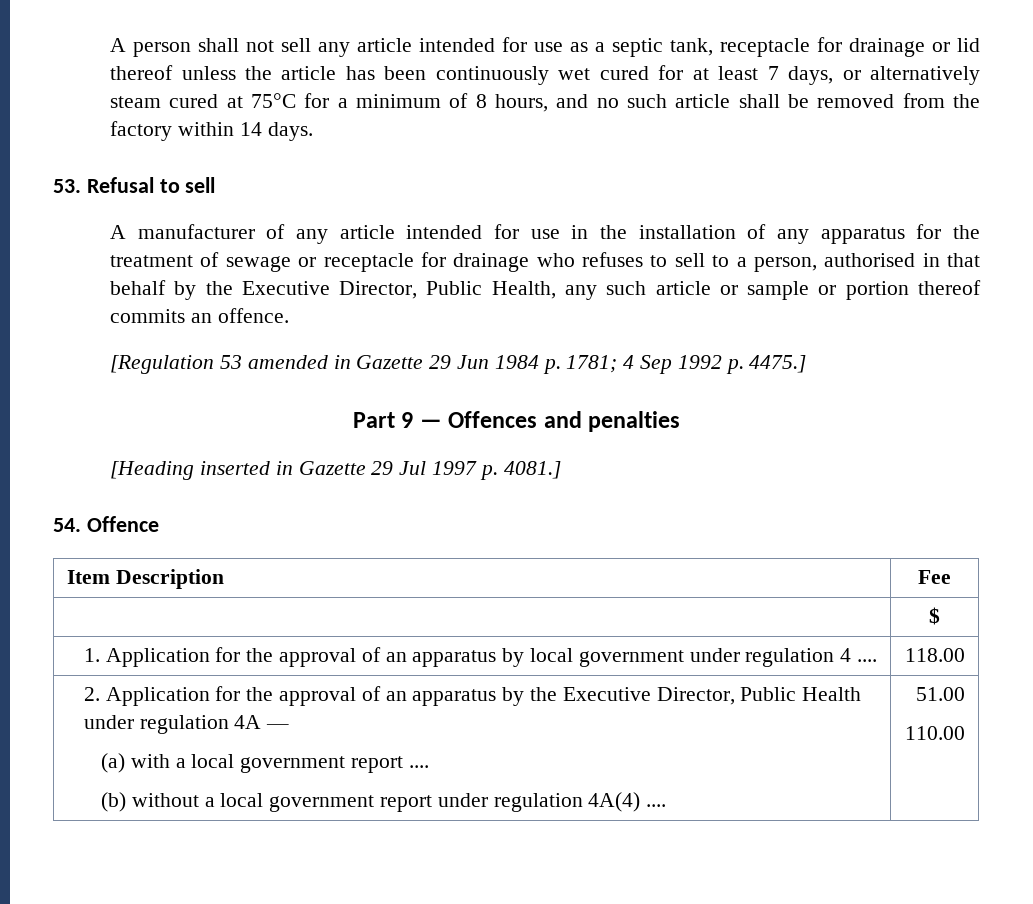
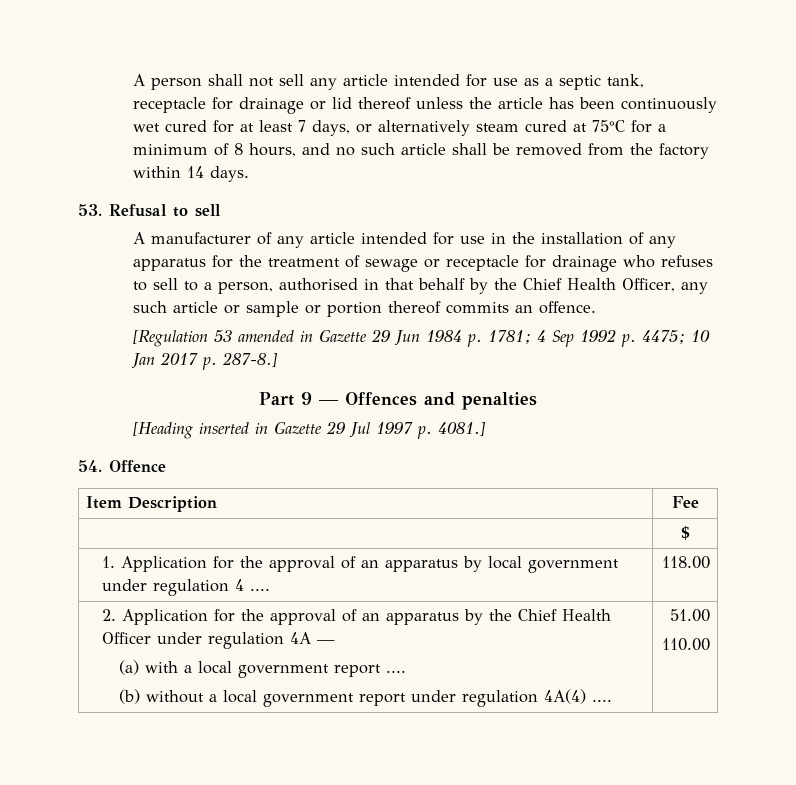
- A manufacturer of any article intended for use in the installation of any apparatus for the treatment of sewage or receptacle for drainage who refuses to sell to a person, authorised in that behalf by the Executive Director, Public Health, any such article or sample or portion thereof commits an offence.
+ A manufacturer of any article intended for use in the installation of any apparatus for the treatment of sewage or receptacle for drainage who refuses to sell to a person, authorised in that behalf by the Chief Health Officer, any such article or sample or portion thereof commits an offence.
- [Regulation 53 amended in Gazette 29 Jun 1984 p. 1781; 4 Sep 1992 p. 4475.]
+ [Regulation 53 amended in Gazette 29 Jun 1984 p. 1781; 4 Sep 1992 p. 4475; 10 Jan 2017 p. 287-8.]
- 2. Application for the approval of an apparatus by the Executive Director, Public Health under regulation 4A —
+ 2. Application for the approval of an apparatus by the Chief Health Officer under regulation 4A —

